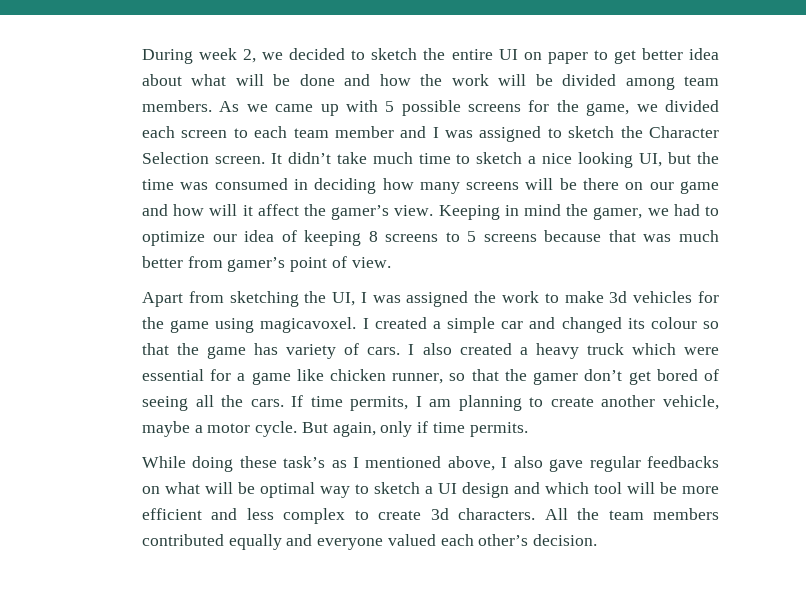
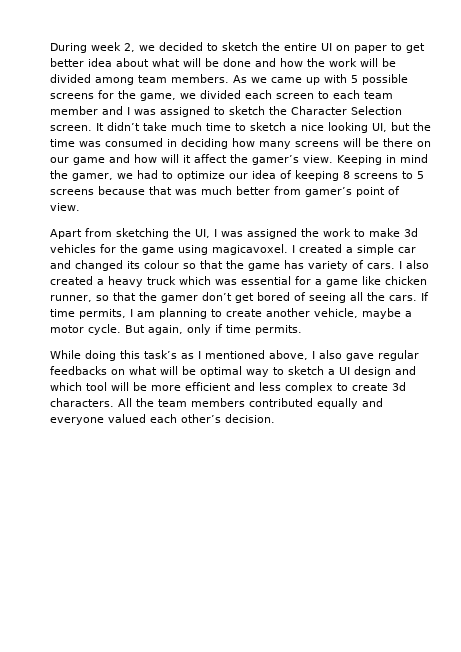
- I also created a heavy truck which were essential for a game like chicken runner, so that the gamer don’t get bored of seeing all the cars.
+ I also created a heavy truck which was essential for a game like chicken runner, so that the gamer don’t get bored of seeing all the cars.
- While doing these task’s as I mentioned above, I also gave regular feedbacks on what will be optimal way to sketch a UI design and which tool will be more efficient and less complex to create 3d characters.
+ While doing this task’s as I mentioned above, I also gave regular feedbacks on what will be optimal way to sketch a UI design and which tool will be more efficient and less complex to create 3d characters.

